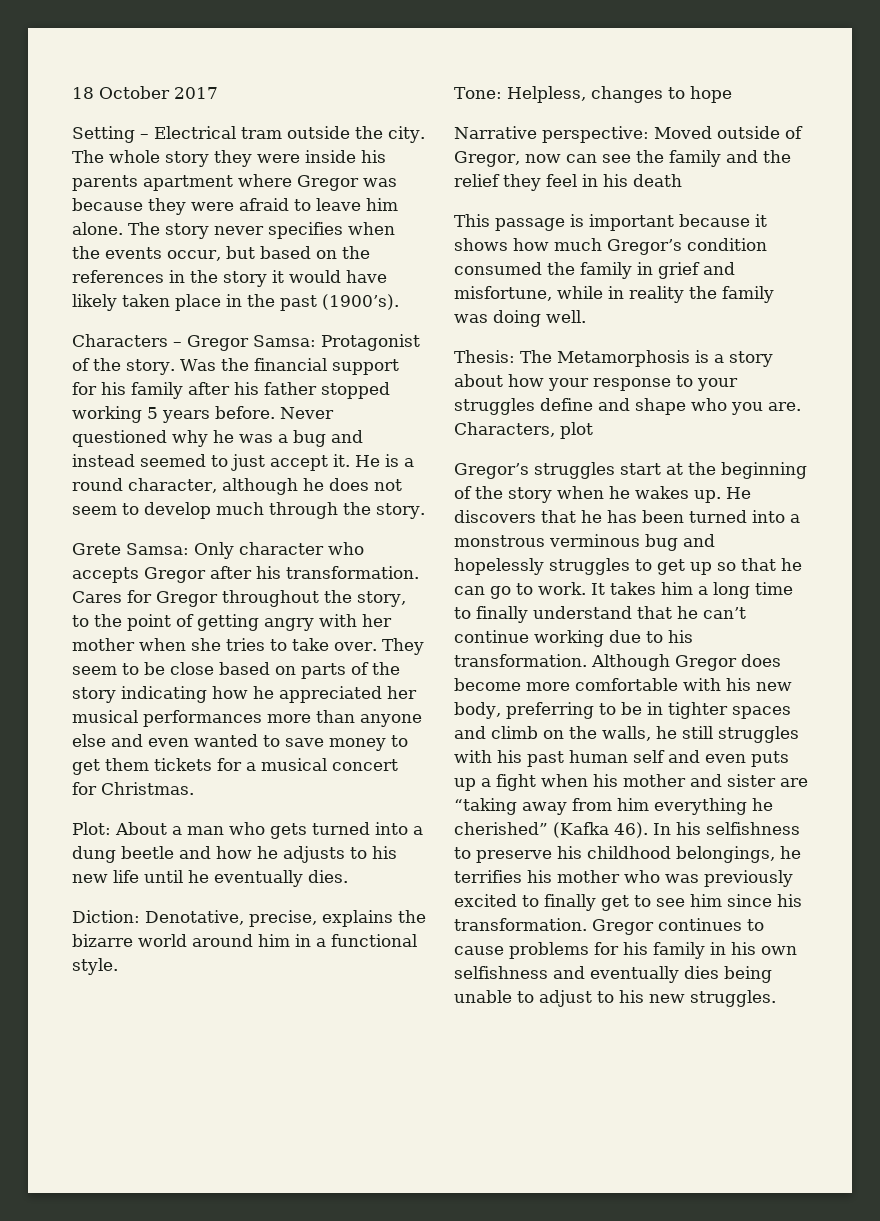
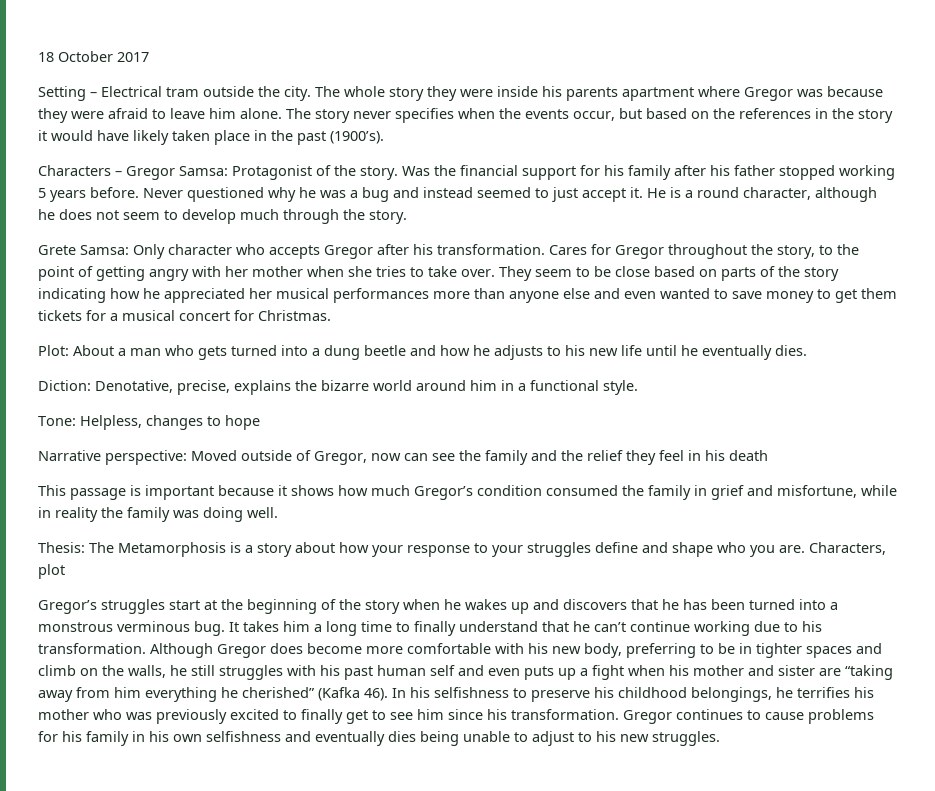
- Gregor’s struggles start at the beginning of the story when he wakes up. He discovers that he has been turned into a monstrous verminous bug and hopelessly struggles to get up so that he can go to work.
+ Gregor’s struggles start at the beginning of the story when he wakes up and discovers that he has been turned into a monstrous verminous bug.

